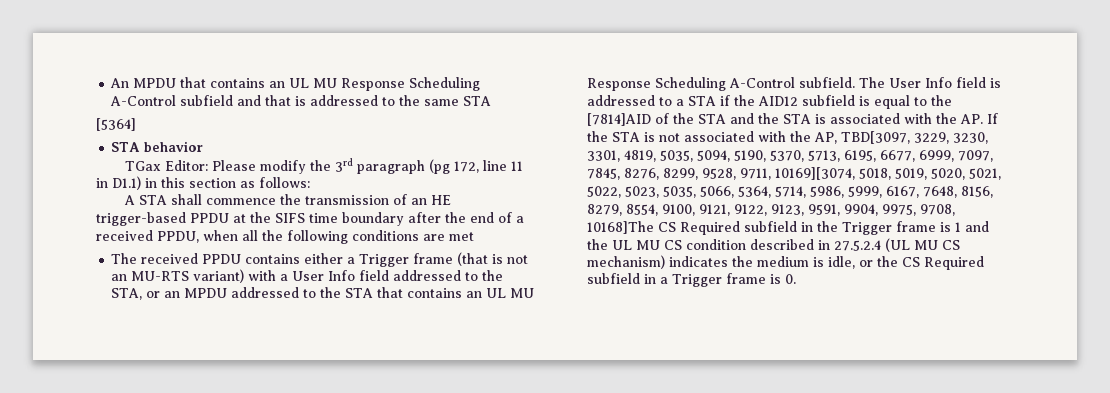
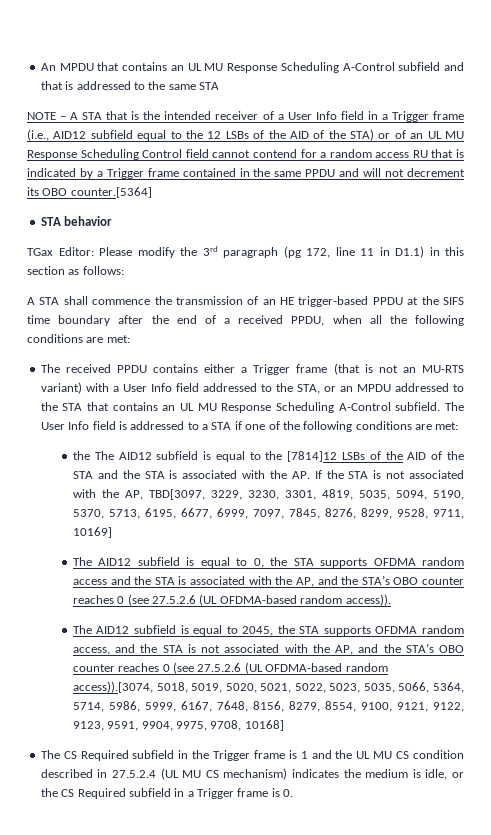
- [5364]
+ NOTE – A STA that is the intended receiver of a User Info field in a Trigger frame (i.e., AID12 subfield equal to the 12 LSBs of the AID of the STA) or of an UL MU Response Scheduling Control field cannot contend for a random access RU that is indicated by a Trigger frame contained in the same PPDU and will not decrement its OBO counter.[5364]
- A STA shall commence the transmission of an HE trigger-based PPDU at the SIFS time boundary after the end of a received PPDU, when all the following conditions are met
+ A STA shall commence the transmission of an HE trigger-based PPDU at the SIFS time boundary after the end of a received PPDU, when all the following conditions are met:
- The User Info field is addressed to a STA if the AID12 subfield is equal to the [7814]AID of the STA and the STA is associated with the AP. If the STA is not associated with the AP, TBD[3097, 3229, 3230, 3301, 4819, 5035, 5094, 5190, 5370, 5713, 6195, 6677, 6999, 7097, 7845, 8276, 8299, 9528, 9711, 10169][3074, 5018, 5019, 5020, 5021, 5022, 5023, 5035, 5066, 5364, 5714, 5986, 5999, 6167, 7648, 8156, 8279, 8554, 9100, 9121, 9122, 9123, 9591, 9904, 9975, 9708, 10168]The CS Required subfield in the Trigger frame is 1 and the UL MU CS condition described in 27.5.2.4 (UL MU CS mechanism) indicates the medium is idle, or the CS Required subfield in a Trigger frame is 0.
+ The User Info field is addressed to a STA if one of the following conditions are met:
+ the The AID12 subfield is equal to the [7814]12 LSBs of the AID of the STA and the STA is associated with the AP. If the STA is not associated with the AP, TBD[3097, 3229, 3230, 3301, 4819, 5035, 5094, 5190, 5370, 5713, 6195, 6677, 6999, 7097, 7845, 8276, 8299, 9528, 9711, 10169]
+ The AID12 subfield is equal to 0, the STA supports OFDMA random access and the STA is associated with the AP, and the STA’s OBO counter reaches 0 (see 27.5.2.6 (UL OFDMA-based random access)).
+ The AID12 subfield is equal to 2045, the STA supports OFDMA random access, and the STA is not associated with the AP, and the STA’s OBO counter reaches 0 (see 27.5.2.6 (UL OFDMA-based random access)).[3074, 5018, 5019, 5020, 5021, 5022, 5023, 5035, 5066, 5364, 5714, 5986, 5999, 6167, 7648, 8156, 8279, 8554, 9100, 9121, 9122, 9123, 9591, 9904, 9975, 9708, 10168]
+ The CS Required subfield in the Trigger frame is 1 and the UL MU CS condition described in 27.5.2.4 (UL MU CS mechanism) indicates the medium is idle, or the CS Required subfield in a Trigger frame is 0.

